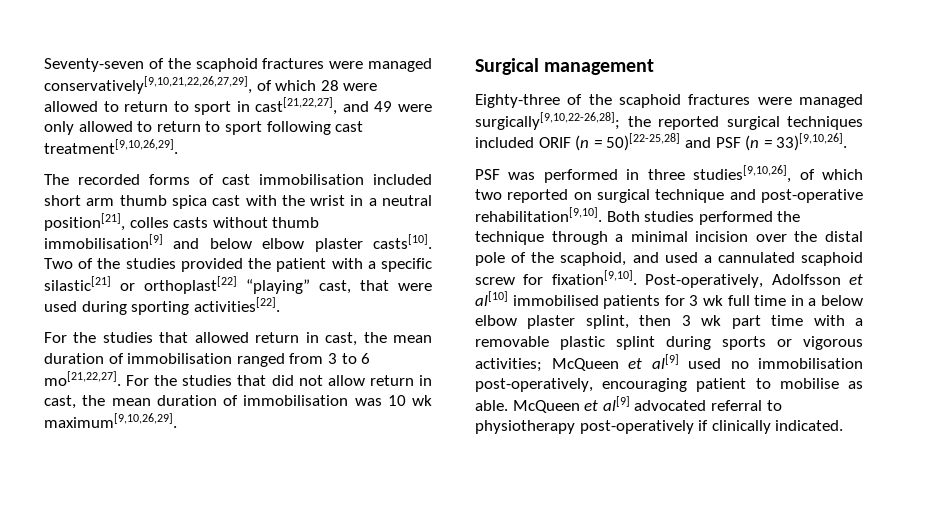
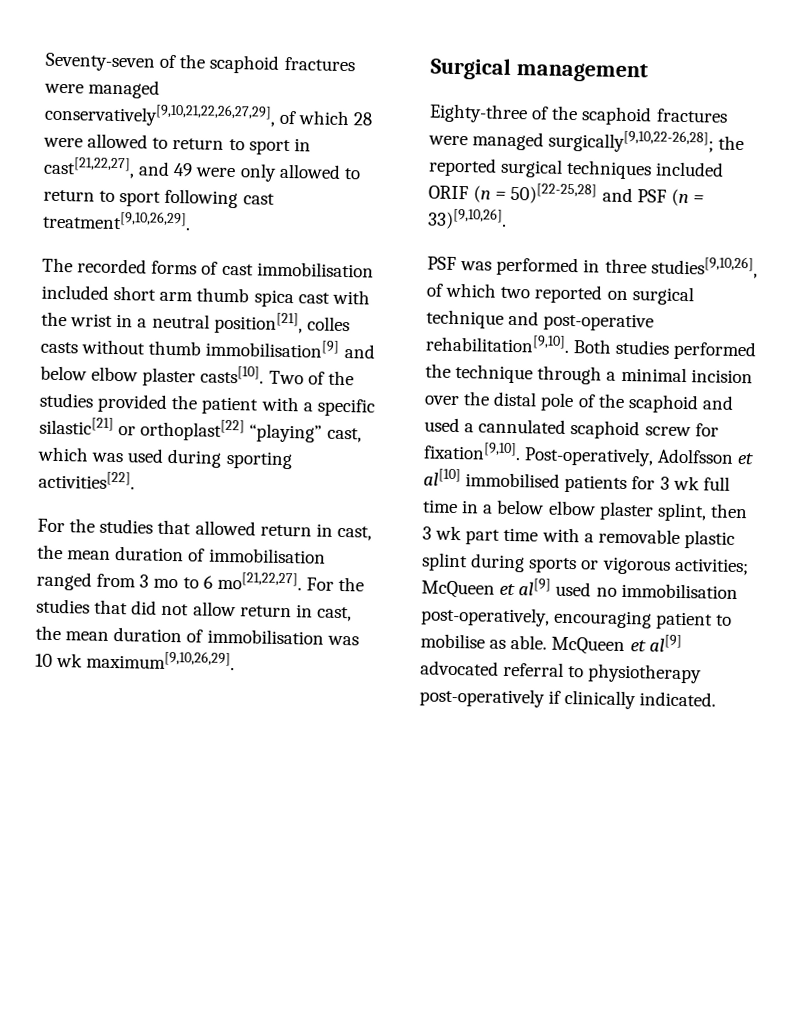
- Two of the studies provided the patient with a specific silastic[21] or orthoplast[22] “playing” cast, that were used during sporting activities[22].
+ Two of the studies provided the patient with a specific silastic[21] or orthoplast[22] “playing” cast, which was used during sporting activities[22].
- For the studies that allowed return in cast, the mean duration of immobilisation ranged from 3 to 6 mo[21,22,27].
+ For the studies that allowed return in cast, the mean duration of immobilisation ranged from 3 mo to 6 mo[21,22,27].
- Both studies performed the technique through a minimal incision over the distal pole of the scaphoid, and used a cannulated scaphoid screw for fixation[9,10].
+ Both studies performed the technique through a minimal incision over the distal pole of the scaphoid and used a cannulated scaphoid screw for fixation[9,10].

